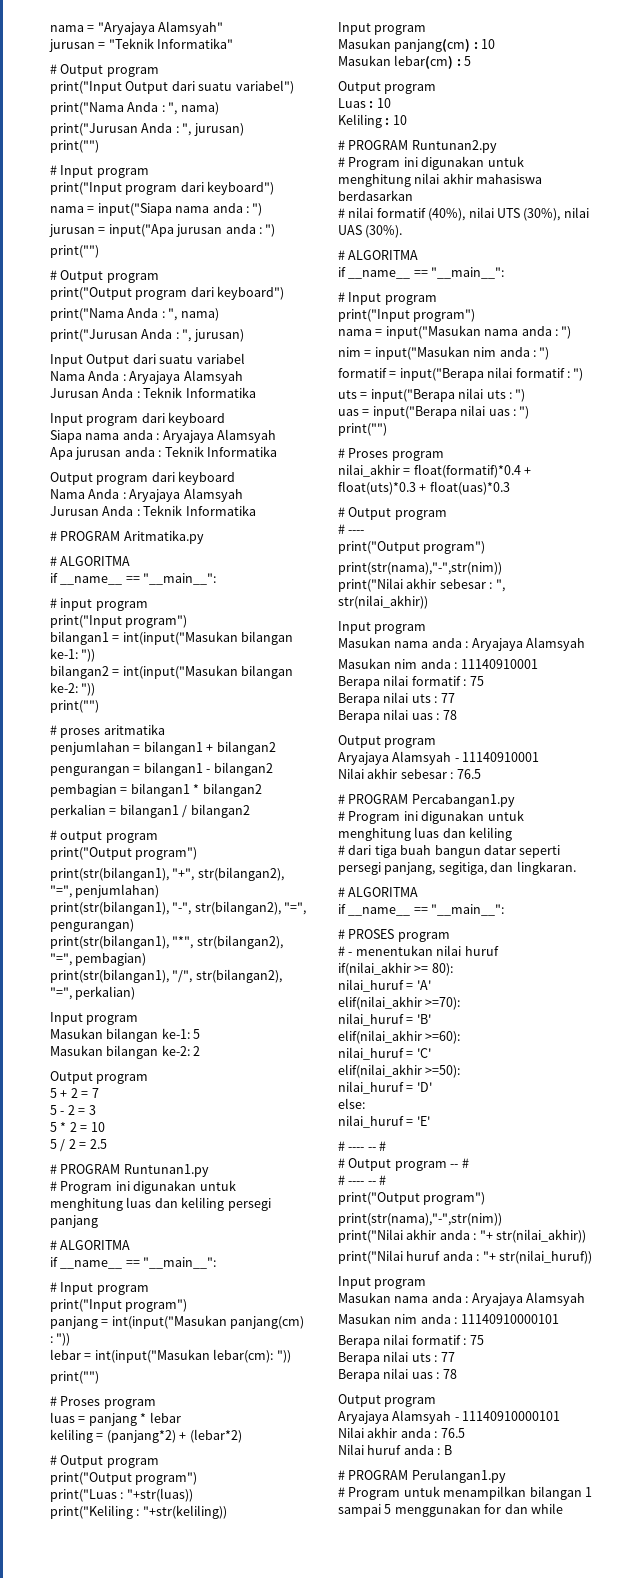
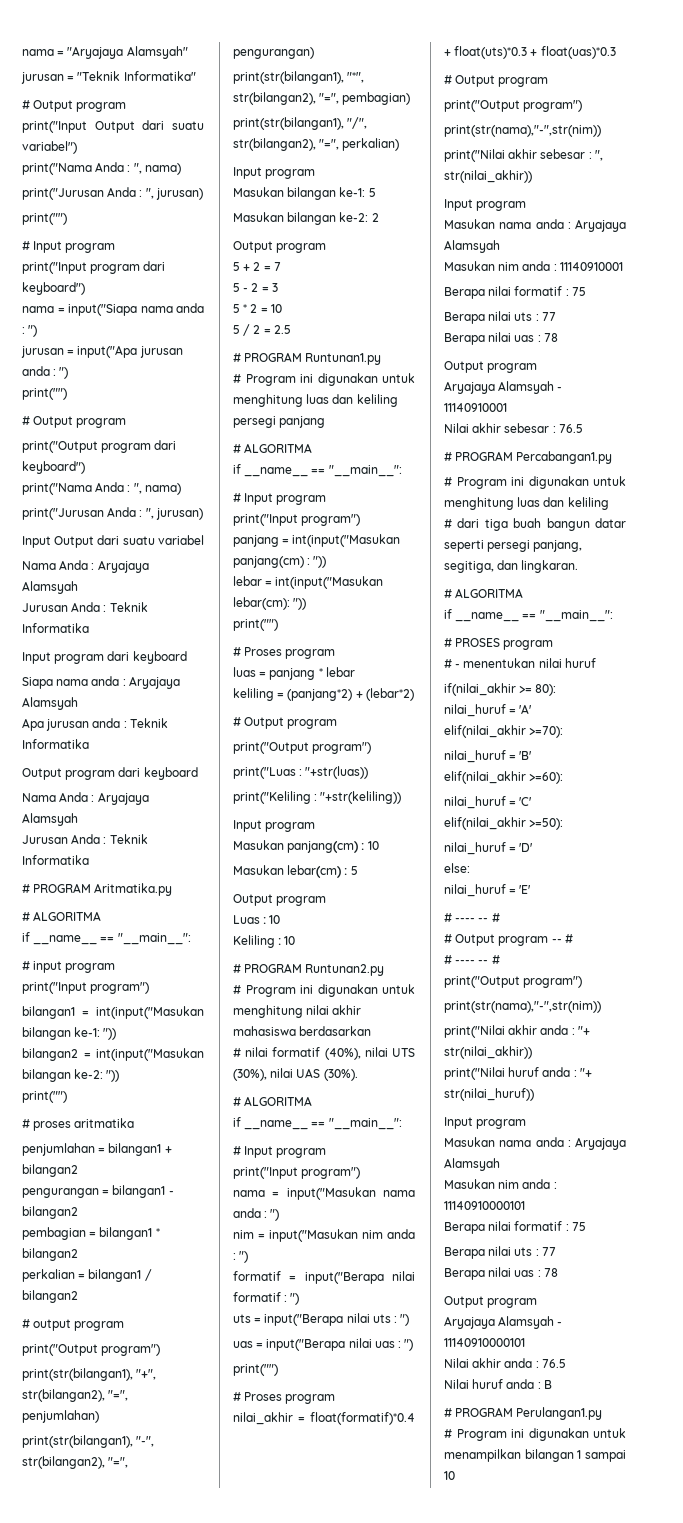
  nilai_akhir = float(formatif)*0.4 + float(uts)*0.3 + float(uas)*0.3
  # Output program
- # ----
- # Program untuk menampilkan bilangan 1 sampai 5 menggunakan for dan while
+ # Program ini digunakan untuk menampilkan bilangan 1 sampai 10

